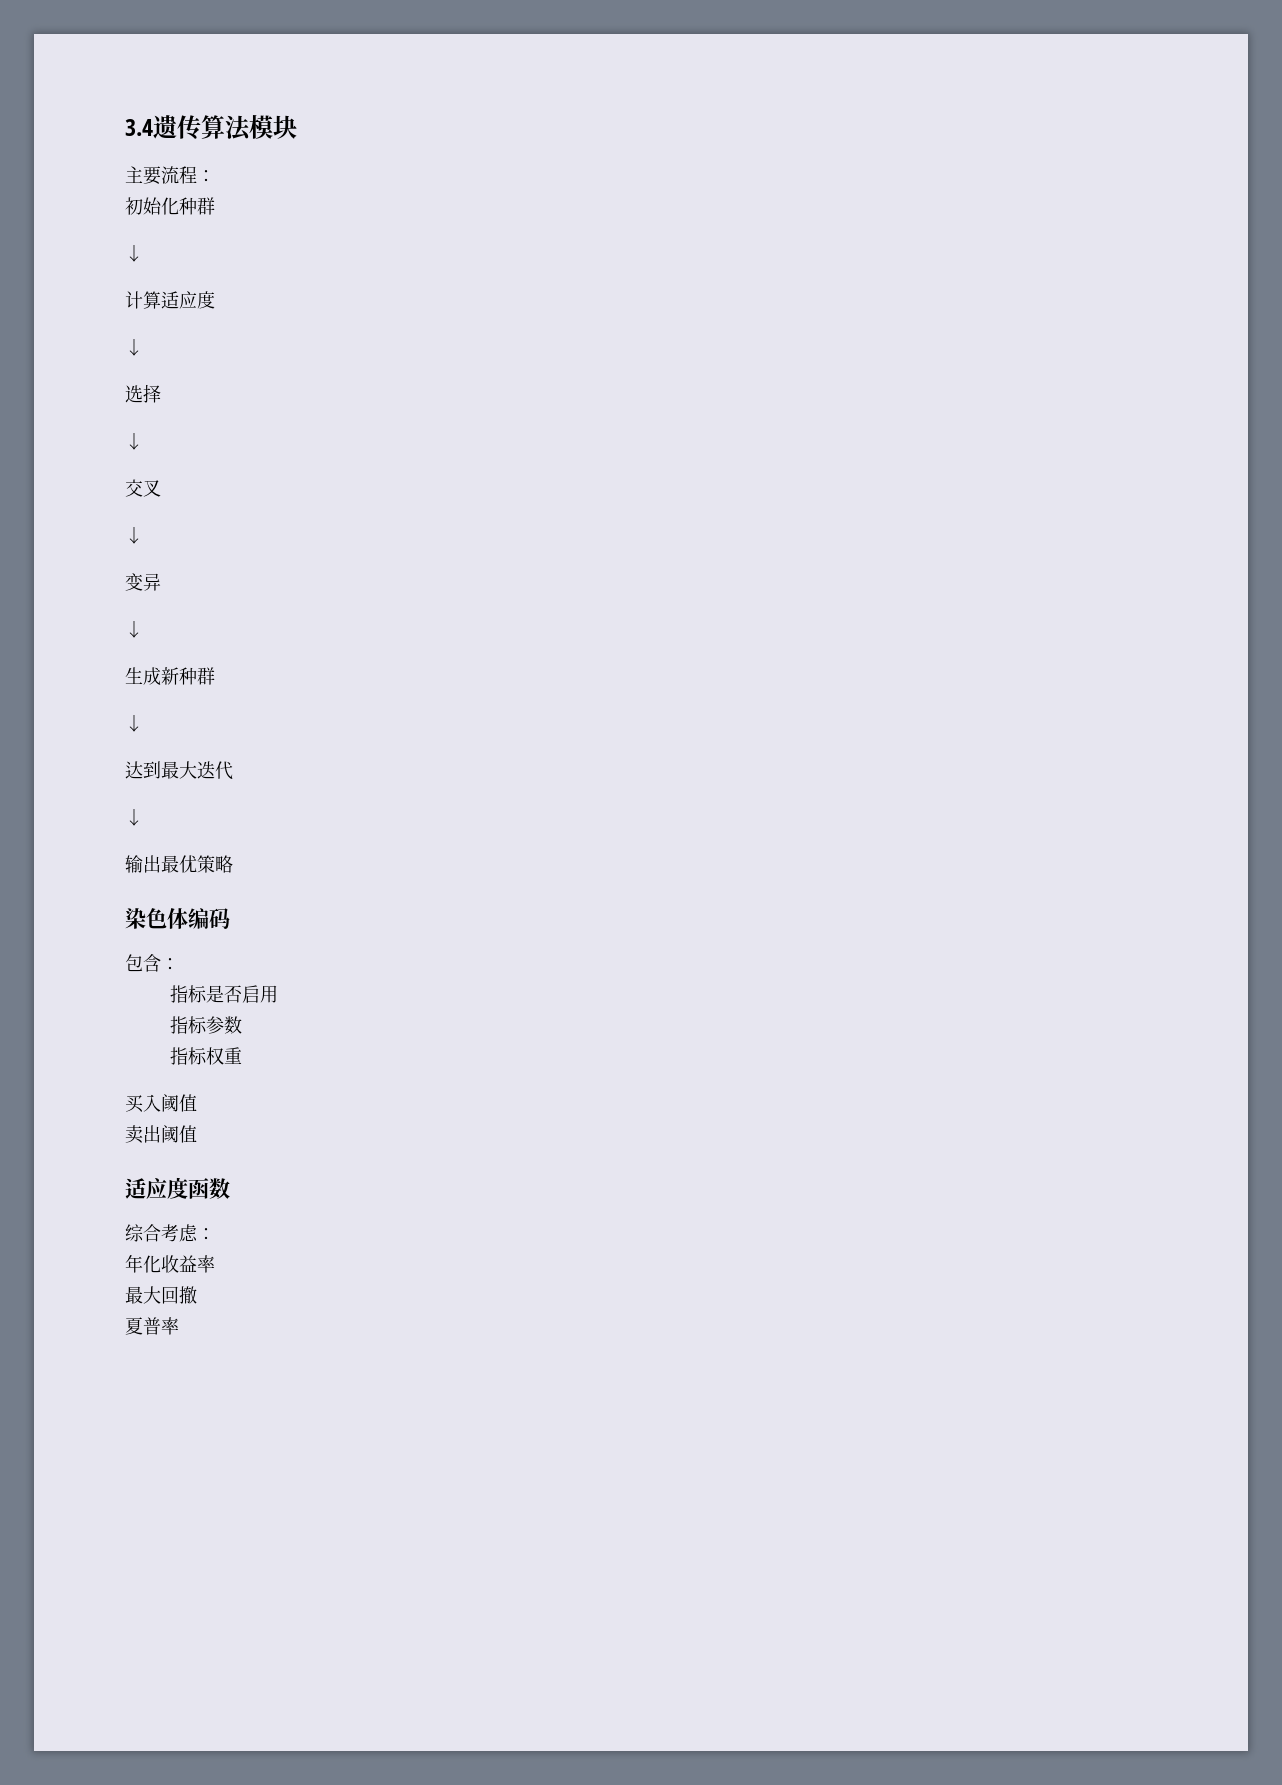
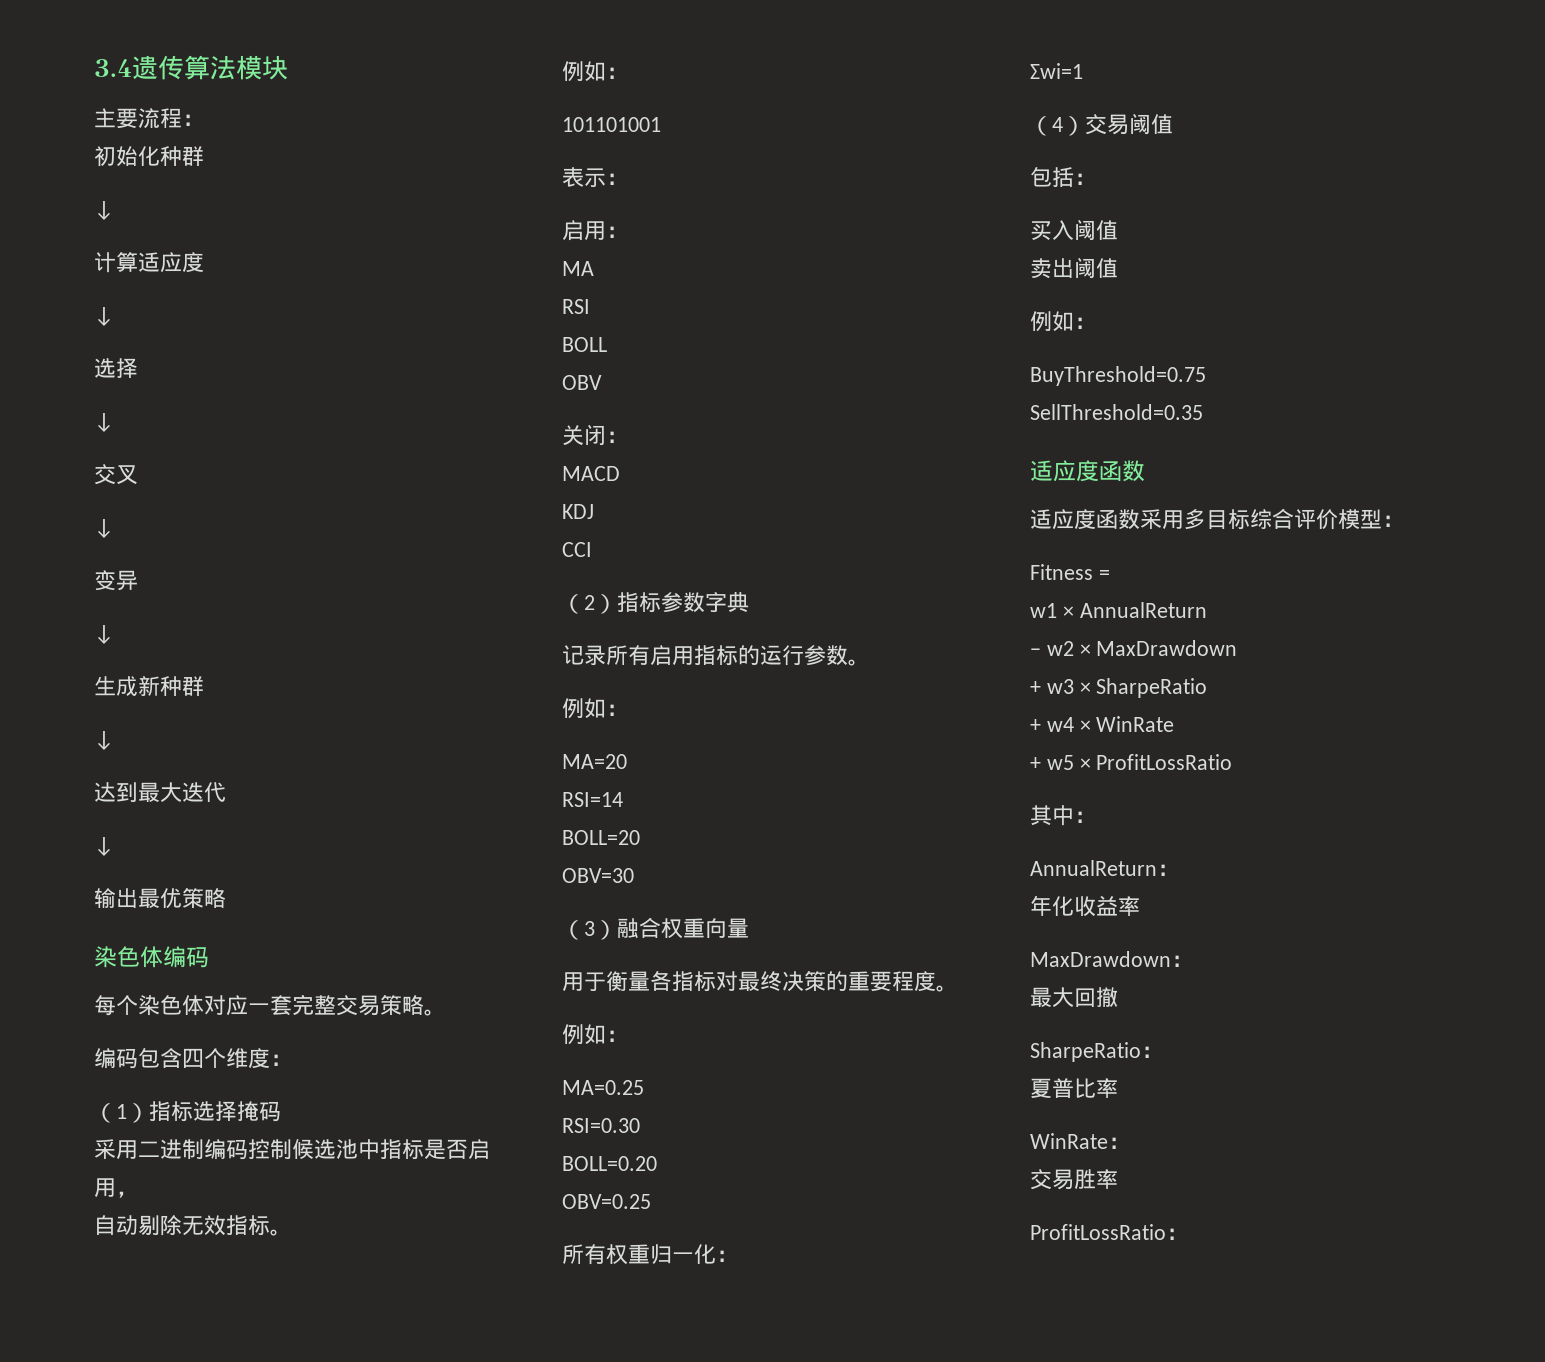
- 包含：
- 指标是否启用
- 指标参数
- 指标权重
+ 每个染色体对应一套完整交易策略。
+ 编码包含四个维度：
+ （1）指标选择掩码
+ 采用二进制编码控制候选池中指标是否启用，
+ 自动剔除无效指标。
+ 例如：
+ 101101001
+ 表示：
+ 启用：
+ MA
+ RSI
+ BOLL
+ OBV
+ 关闭：
+ MACD
+ KDJ
+ CCI
+ （2）指标参数字典
+ 记录所有启用指标的运行参数。
+ 例如：
+ MA=20
+ RSI=14
+ BOLL=20
+ OBV=30
+ （3）融合权重向量
+ 用于衡量各指标对最终决策的重要程度。
+ 例如：
+ MA=0.25
+ RSI=0.30
+ BOLL=0.20
+ OBV=0.25
+ 所有权重归一化：
+ Σwi=1
+ （4）交易阈值
+ 包括：
  卖出阈值
+ 例如：
+ BuyThreshold=0.75
+ SellThreshold=0.35
- 综合考虑：
+ 适应度函数采用多目标综合评价模型：
+ Fitness =
+ w1 × AnnualReturn
+ − w2 × MaxDrawdown
+ + w3 × SharpeRatio
+ + w4 × WinRate
+ + w5 × ProfitLossRatio
+ 其中：
+ AnnualReturn：
+ MaxDrawdown：
+ SharpeRatio：
- 夏普率
+ 夏普比率
+ WinRate：
+ 交易胜率
+ ProfitLossRatio：

